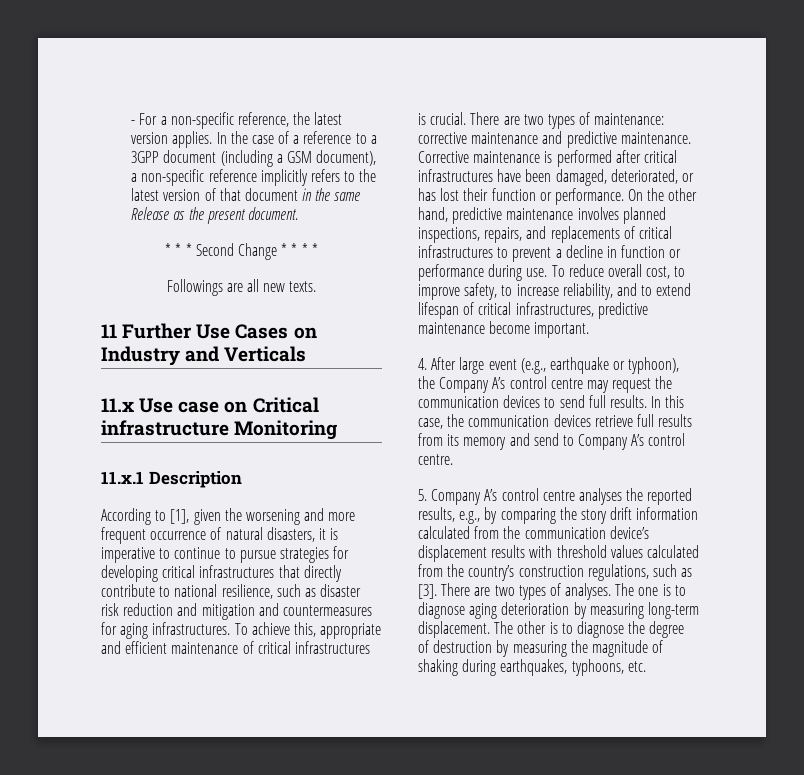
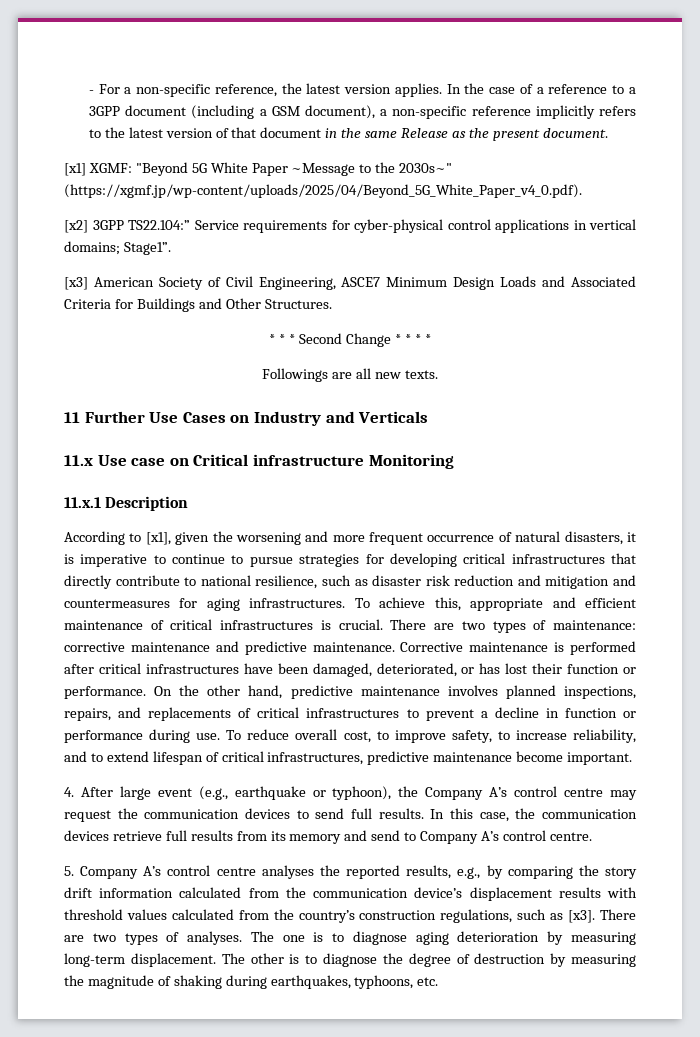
+ [x1] XGMF: "Beyond 5G White Paper ~Message to the 2030s~" (https://xgmf.jp/wp-content/uploads/2025/04/Beyond_5G_White_Paper_v4_0.pdf).
+ [x2] 3GPP TS22.104:” Service requirements for cyber-physical control applications in vertical domains; Stage1”.
+ [x3] American Society of Civil Engineering, ASCE7 Minimum Design Loads and Associated Criteria for Buildings and Other Structures.
- According to [1], given the worsening and more frequent occurrence of natural disasters, it is imperative to continue to pursue strategies for developing critical infrastructures that directly contribute to national resilience, such as disaster risk reduction and mitigation and countermeasures for aging infrastructures.
+ According to [x1], given the worsening and more frequent occurrence of natural disasters, it is imperative to continue to pursue strategies for developing critical infrastructures that directly contribute to national resilience, such as disaster risk reduction and mitigation and countermeasures for aging infrastructures.
- 5. Company A’s control centre analyses the reported results, e.g., by comparing the story drift information calculated from the communication device’s displacement results with threshold values calculated from the country’s construction regulations, such as [3].
+ 5. Company A’s control centre analyses the reported results, e.g., by comparing the story drift information calculated from the communication device’s displacement results with threshold values calculated from the country’s construction regulations, such as [x3].

